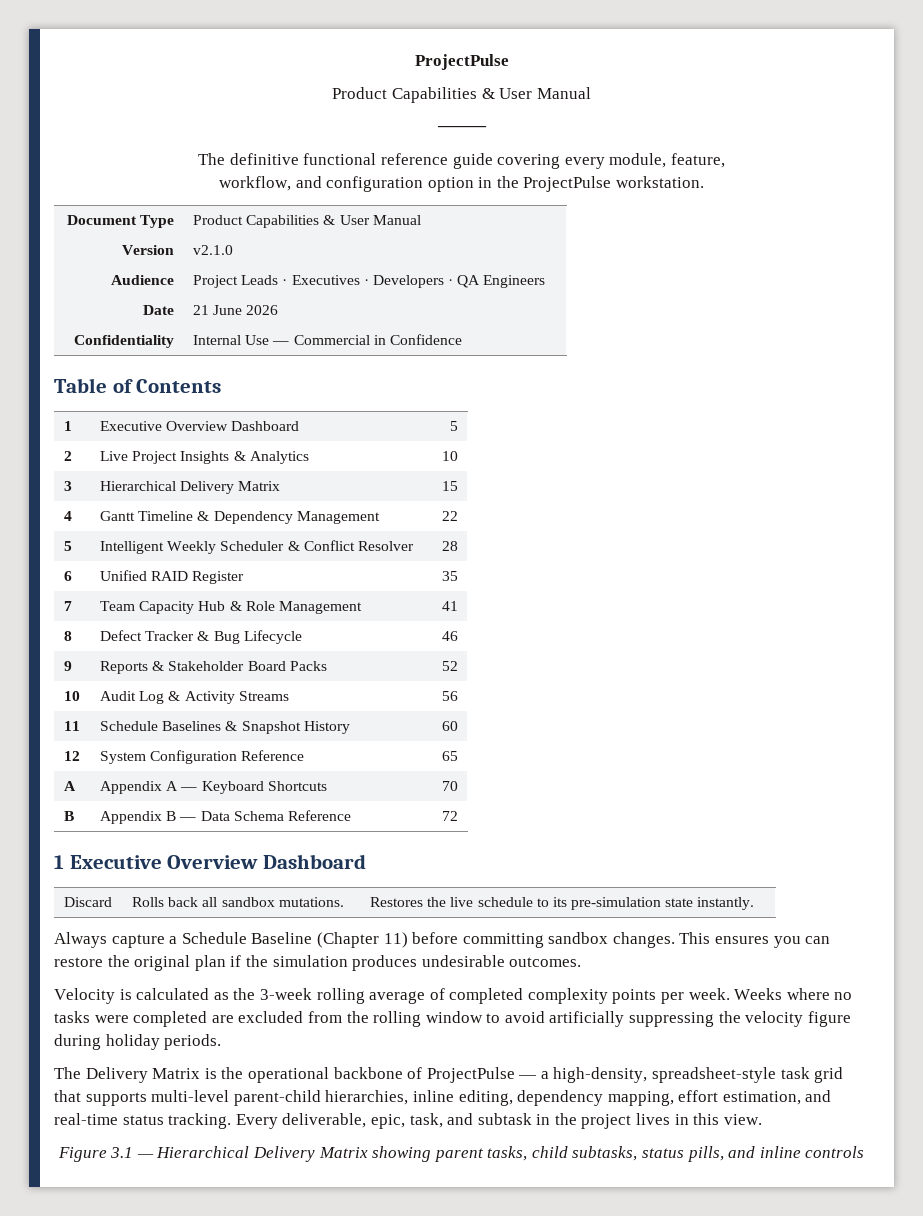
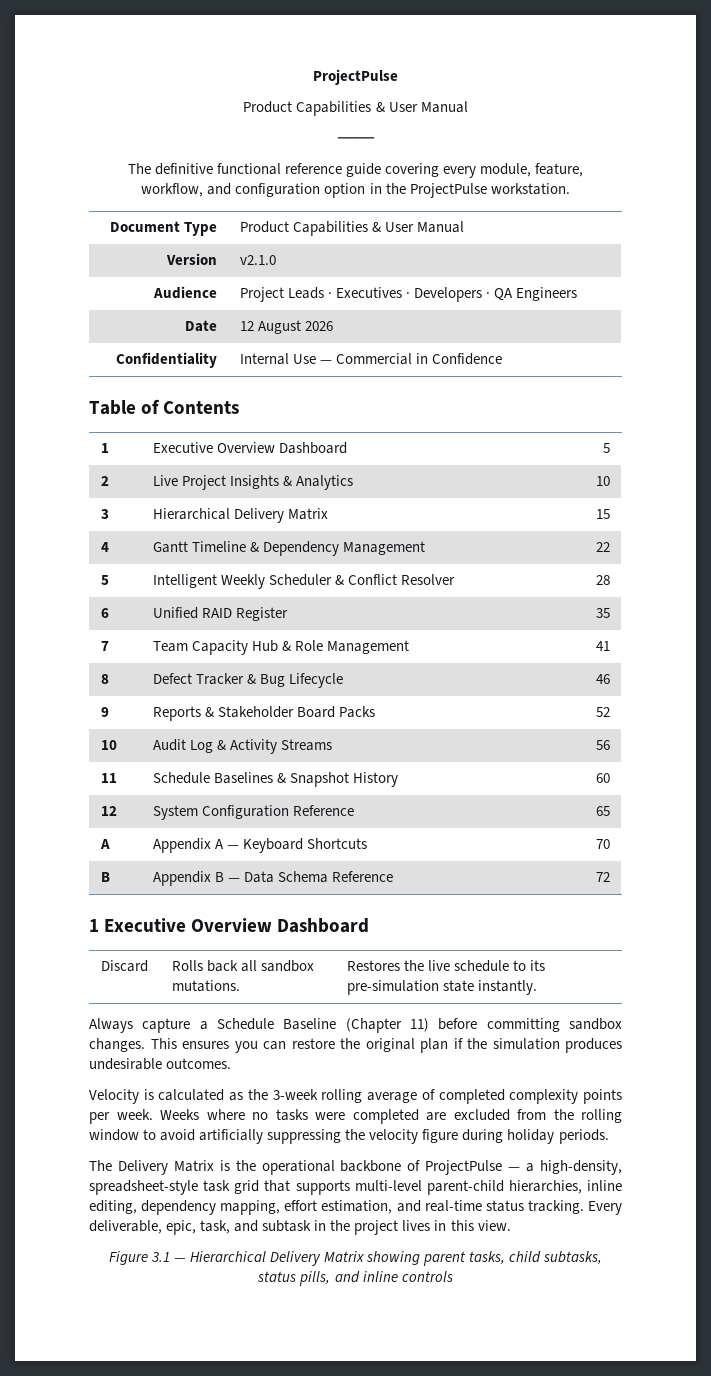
- Date | 21 June 2026
+ Date | 12 August 2026

